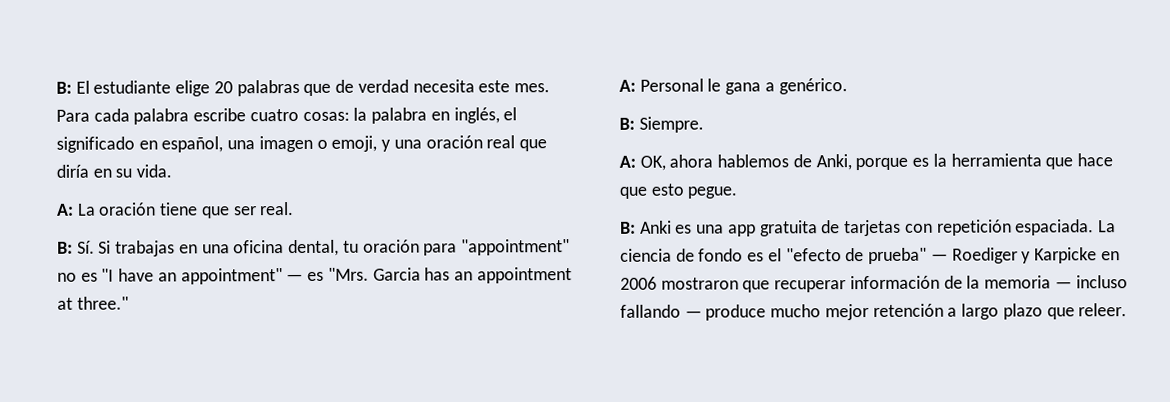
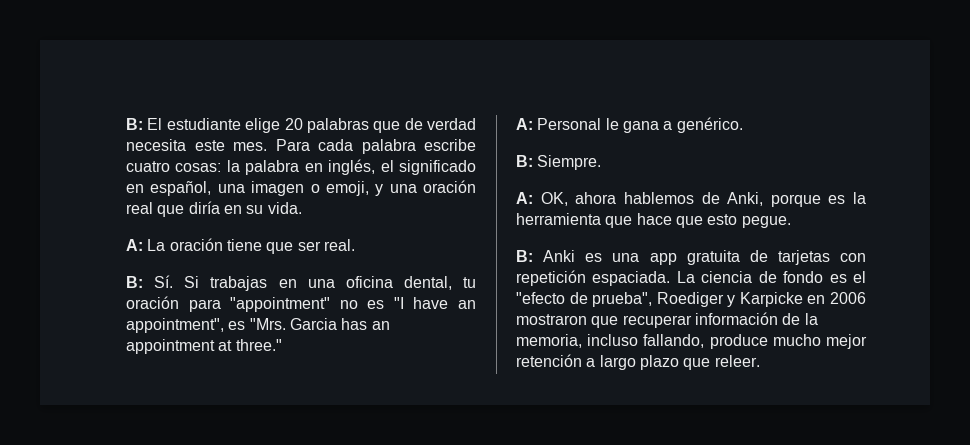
- B: Sí. Si trabajas en una oficina dental, tu oración para "appointment" no es "I have an appointment" — es "Mrs. Garcia has an appointment at three."
+ B: Sí. Si trabajas en una oficina dental, tu oración para "appointment" no es "I have an appointment", es "Mrs. Garcia has an appointment at three."
- La ciencia de fondo es el "efecto de prueba" — Roediger y Karpicke en 2006 mostraron que recuperar información de la memoria — incluso fallando — produce mucho mejor retención a largo plazo que releer.
+ La ciencia de fondo es el "efecto de prueba", Roediger y Karpicke en 2006 mostraron que recuperar información de la memoria, incluso fallando, produce mucho mejor retención a largo plazo que releer.

